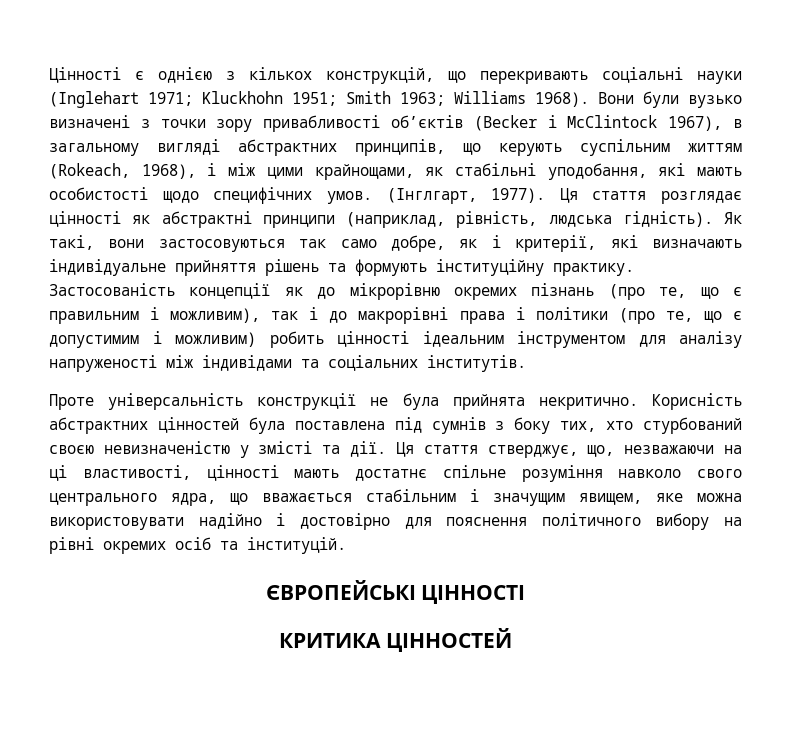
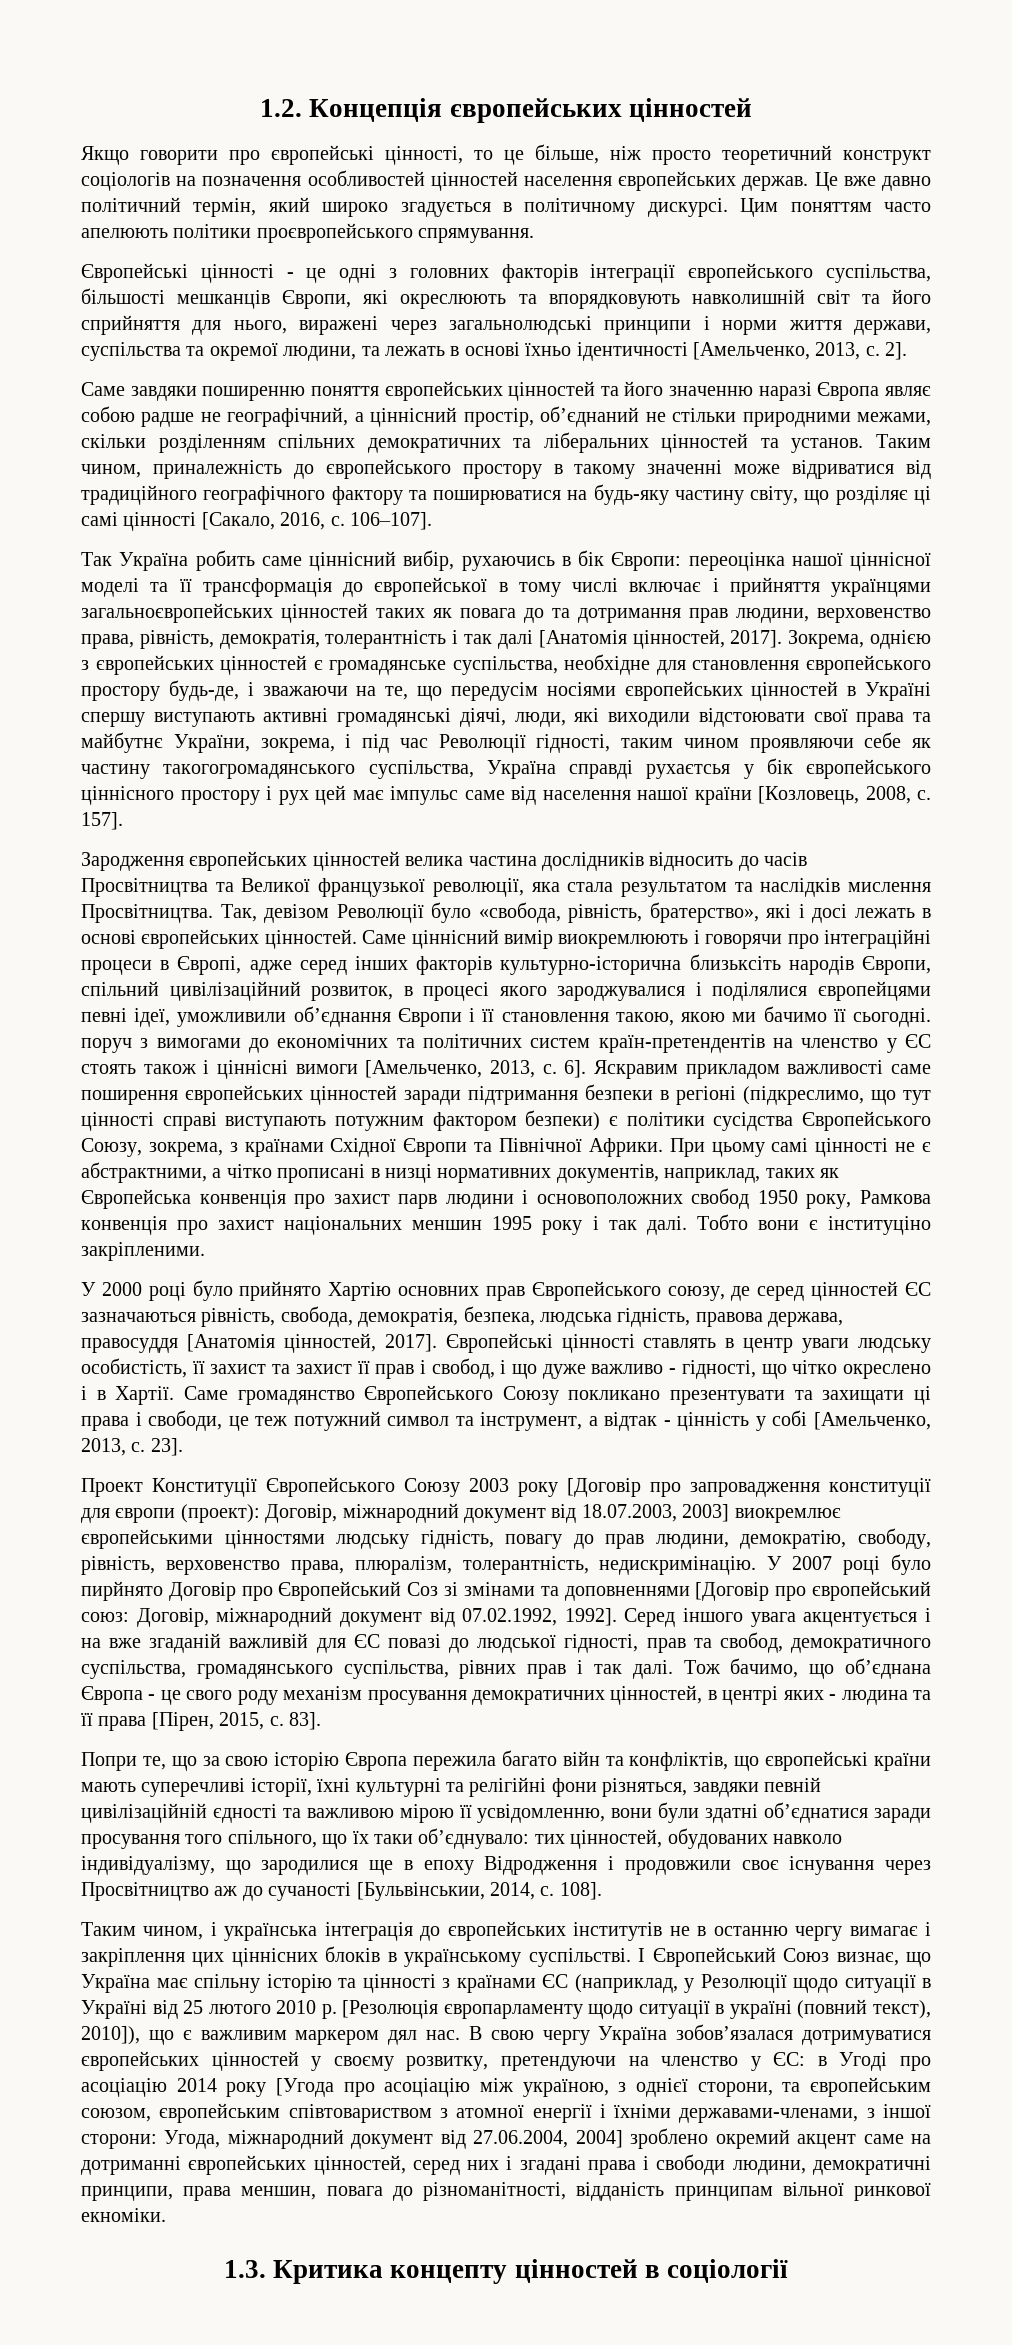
- Цінності є однією з кількох конструкцій, що перекривають соціальні науки (Inglehart 1971; Kluckhohn 1951; Smith 1963; Williams 1968). Вони були вузько визначені з точки зору привабливості об’єктів (Becker і McClintock 1967), в загальному вигляді абстрактних принципів, що керують суспільним життям (Rokeach, 1968), і між цими крайнощами, як стабільні уподобання, які мають особистості щодо специфічних умов. (Інглгарт, 1977). Ця стаття розглядає цінності як абстрактні принципи (наприклад, рівність, людська гідність). Як такі, вони застосовуються так само добре, як і критерії, які визначають індивідуальне прийняття рішень та формують інституційну практику. Застосованість концепції як до мікрорівню окремих пізнань (про те, що є правильним і можливим), так і до макрорівні права і політики (про те, що є допустимим і можливим) робить цінності ідеальним інструментом для аналізу напруженості між індивідами та соціальних інститутів.
- Проте універсальність конструкції не була прийнята некритично. Корисність абстрактних цінностей була поставлена під сумнів з боку тих, хто стурбований своєю невизначеністю у змісті та дії. Ця стаття стверджує, що, незважаючи на ці властивості, цінності мають достатнє спільне розуміння навколо свого центрального ядра, що вважається стабільним і значущим явищем, яке можна використовувати надійно і достовірно для пояснення політичного вибору на рівні окремих осіб та інституцій.
- ЄВРОПЕЙСЬКІ ЦІННОСТІ
- КРИТИКА ЦІННОСТЕЙ
+ 1.2. Концепція європейських цінностей
+ Якщо говорити про європейські цінності, то це більше, ніж просто теоретичний конструкт соціологів на позначення особливостей цінностей населення європейських держав. Це вже давно політичний термін, який широко згадується в політичному дискурсі. Цим поняттям часто апелюють політики проєвропейського спрямування.
+ Європейські цінності - це одні з головних факторів інтеграції європейського суспільства, більшості мешканців Європи, які окреслюють та впорядковують навколишній світ та його сприйняття для нього, виражені через загальнолюдські принципи і норми життя держави, суспільства та окремої людини, та лежать в основі їхньо ідентичності [Амельченко, 2013, с. 2].
+ Саме завдяки поширенню поняття європейських цінностей та його значенню наразі Європа являє собою радше не географічний, а ціннісний простір, об’єднаний не стільки природними межами, скільки розділенням спільних демократичних та ліберальних цінностей та установ. Таким чином, приналежність до європейського простору в такому значенні може відриватися від традиційного географічного фактору та поширюватися на будь-яку частину світу, що розділяє ці самі цінності [Сакало, 2016, с. 106–107].
+ Так Україна робить саме ціннісний вибір, рухаючись в бік Європи: переоцінка нашої ціннісної моделі та її трансформація до європейської в тому числі включає і прийняття українцями загальноєвропейських цінностей таких як повага до та дотримання прав людини, верховенство права, рівність, демократія, толерантність і так далі [Анатомія цінностей, 2017]. Зокрема, однією з європейських цінностей є громадянське суспільства, необхідне для становлення європейського простору будь-де, і зважаючи на те, що передусім носіями європейських цінностей в Україні спершу виступають активні громадянські діячі, люди, які виходили відстоювати свої права та майбутнє України, зокрема, і під час Революції гідності, таким чином проявляючи себе як частину такогогромадянського суспільства, Україна справді рухаєтсья у бік європейського ціннісного простору і рух цей має імпульс саме від населення нашої країни [Козловець, 2008, с. 157].
+ Зародження європейських цінностей велика частина дослідників відносить до часів Просвітництва та Великої французької революції, яка стала результатом та наслідків мислення Просвітництва. Так, девізом Революції було «свобода, рівність, братерство», які і досі лежать в основі європейських цінностей. Саме ціннісний вимір виокремлюють і говорячи про інтеграційні процеси в Європі, адже серед інших факторів культурно-історична близьксіть народів Європи, спільний цивілізаційний розвиток, в процесі якого зароджувалися і поділялися європейцями певні ідеї, уможливили об’єднання Європи і її становлення такою, якою ми бачимо її сьогодні. поруч з вимогами до економічних та політичних систем країн-претендентів на членство у ЄС стоять також і ціннісні вимоги [Амельченко, 2013, с. 6]. Яскравим прикладом важливості саме поширення європейських цінностей заради підтримання безпеки в регіоні (підкреслимо, що тут цінності справі виступають потужним фактором безпеки) є політики сусідства Європейського Союзу, зокрема, з країнами Східної Європи та Північної Африки. При цьому самі цінності не є абстрактними, а чітко прописані в низці нормативних документів, наприклад, таких як Європейська конвенція про захист парв людини і основоположних свобод 1950 року, Рамкова конвенція про захист національних меншин 1995 року і так далі. Тобто вони є інституціно закріпленими.
+ У 2000 році було прийнято Хартію основних прав Європейського союзу, де серед цінностей ЄС зазначаються рівність, свобода, демократія, безпека, людська гідність, правова держава, правосуддя [Анатомія цінностей, 2017]. Європейські цінності ставлять в центр уваги людську особистість, її захист та захист її прав і свобод, і що дуже важливо - гідності, що чітко окреслено і в Хартії. Саме громадянство Європейського Союзу покликано презентувати та захищати ці права і свободи, це теж потужний символ та інструмент, а відтак - цінність у собі [Амельченко, 2013, с. 23].
+ Проект Конституції Європейського Союзу 2003 року [Договір про запровадження конституції для європи (проект): Договір, міжнародний документ від 18.07.2003, 2003] виокремлює європейськими цінностями людську гідність, повагу до прав людини, демократію, свободу, рівність, верховенство права, плюралізм, толерантність, недискримінацію. У 2007 році було пирйнято Договір про Європейський Соз зі змінами та доповненнями [Договір про європейський союз: Договір, міжнародний документ від 07.02.1992, 1992]. Серед іншого увага акцентується і на вже згаданій важливій для ЄС повазі до людської гідності, прав та свобод, демократичного суспільства, громадянського суспільства, рівних прав і так далі. Тож бачимо, що об’єднана Європа - це свого роду механізм просування демократичних цінностей, в центрі яких - людина та її права [Пірен, 2015, с. 83].
+ Попри те, що за свою історію Європа пережила багато війн та конфліктів, що європейські країни мають суперечливі історії, їхні культурні та релігійні фони різняться, завдяки певній цивілізаційній єдності та важливою мірою її усвідомленню, вони були здатні об’єднатися заради просування того спільного, що їх таки об’єднувало: тих цінностей, обудованих навколо індивідуалізму, що зародилися ще в епоху Відродження і продовжили своє існування через Просвітництво аж до сучаності [Бульвінськии, 2014, с. 108].
+ Таким чином, і українська інтеграція до європейських інститутів не в останню чергу вимагає і закріплення цих ціннісних блоків в українському суспільстві. І Європейський Союз визнає, що Україна має спільну історію та цінності з країнами ЄС (наприклад, у Резолюції щодо ситуації в Україні від 25 лютого 2010 р. [Резолюція європарламенту щодо ситуації в україні (повний текст), 2010]), що є важливим маркером дял нас. В свою чергу Україна зобов’язалася дотримуватися європейських цінностей у своєму розвитку, претендуючи на членство у ЄС: в Угоді про асоціацію 2014 року [Угода про асоціацію між україною, з однієї сторони, та європейським союзом, європейським співтовариством з атомної енергії і їхніми державами-членами, з іншої сторони: Угода, міжнародний документ від 27.06.2004, 2004] зроблено окремий акцент саме на дотриманні європейських цінностей, серед них і згадані права і свободи людини, демократичні принципи, права меншин, повага до різноманітності, відданість принципам вільної ринкової екноміки.
+ 1.3. Критика концепту цінностей в соціології

